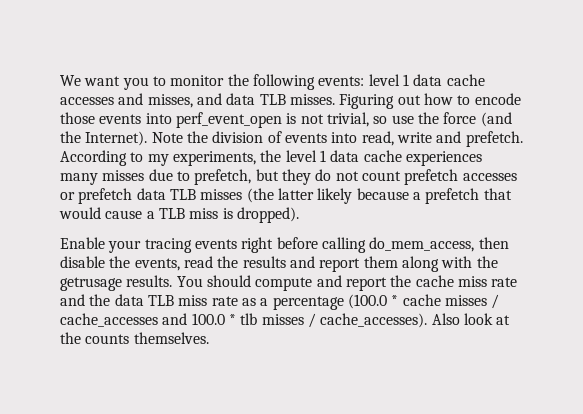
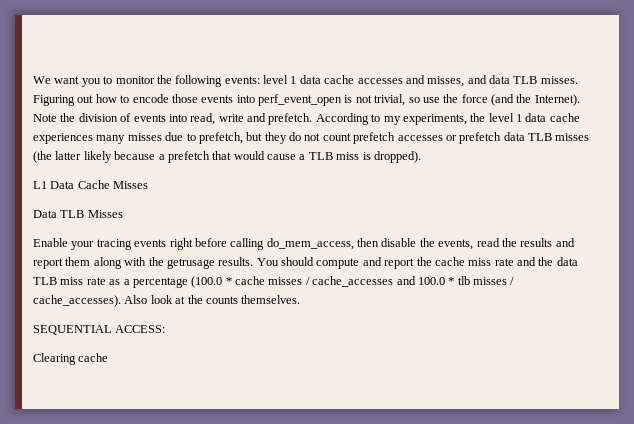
+ L1 Data Cache Misses
+ Data TLB Misses
+ SEQUENTIAL ACCESS:
+ Clearing cache

